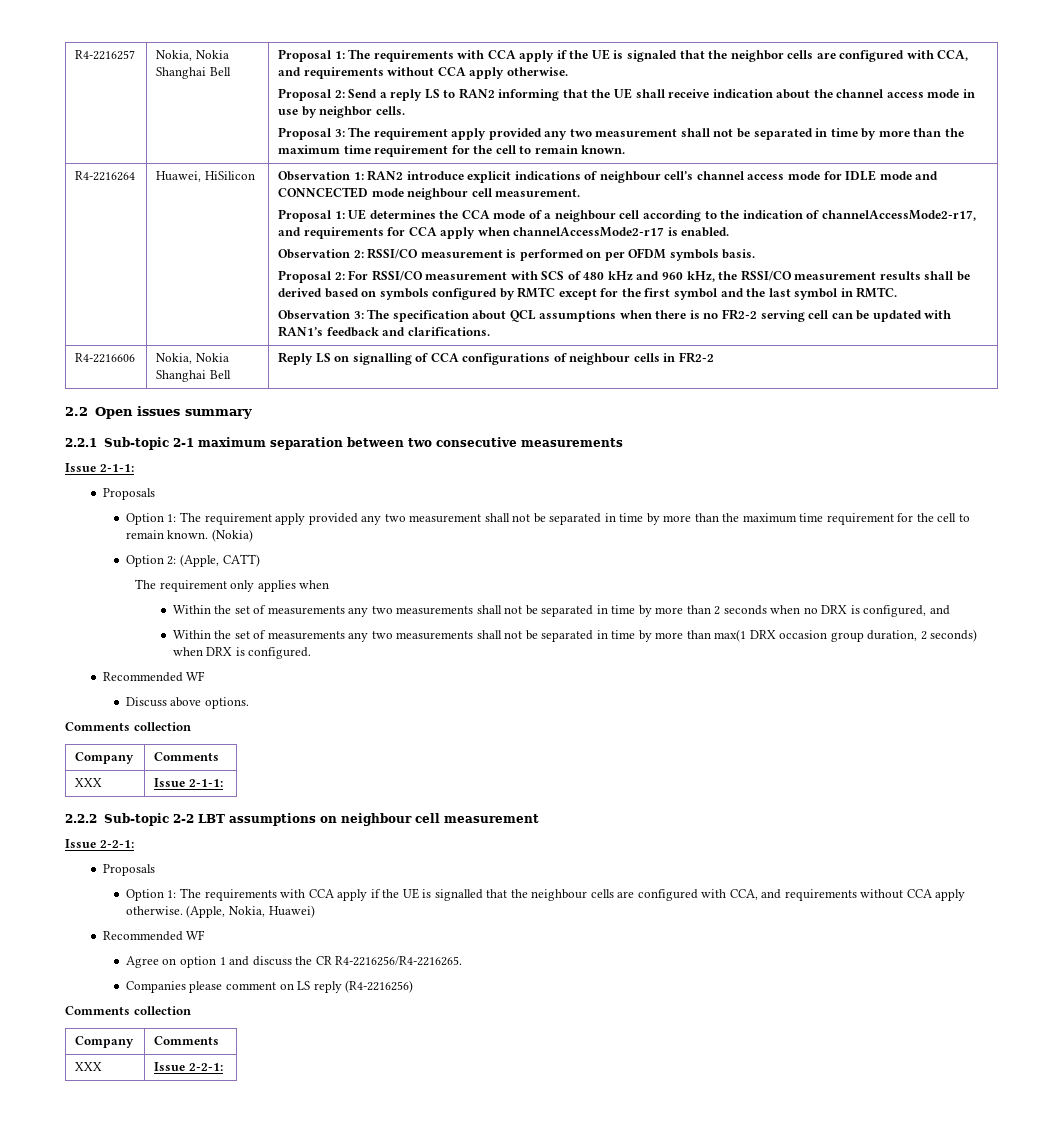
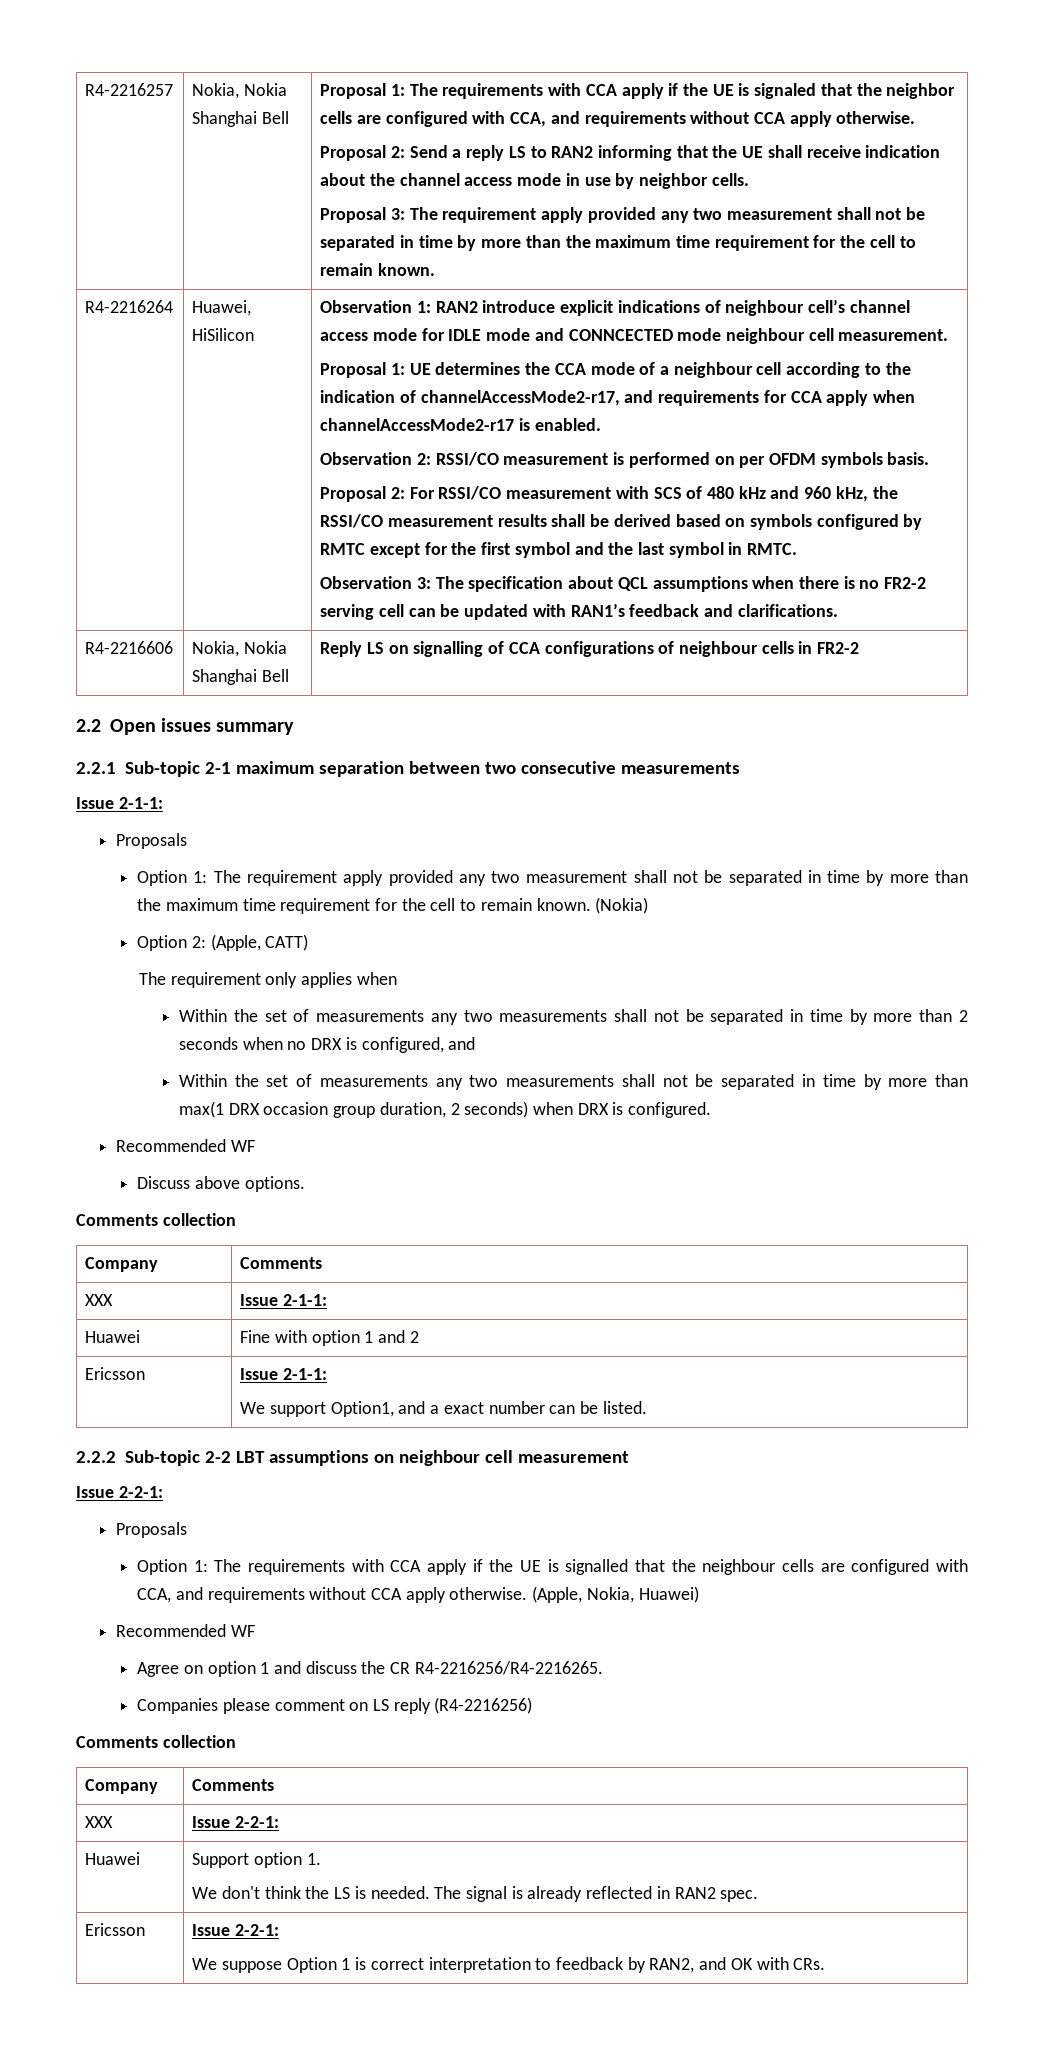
+ Huawei | Fine with option 1 and 2
+ Ericsson | Issue 2-1-1:
+ We support Option1, and a exact number can be listed.
+ Huawei | Support option 1.
+ We don't think the LS is needed. The signal is already reflected in RAN2 spec.
+ Ericsson | Issue 2-2-1:
+ We suppose Option 1 is correct interpretation to feedback by RAN2, and OK with CRs.

